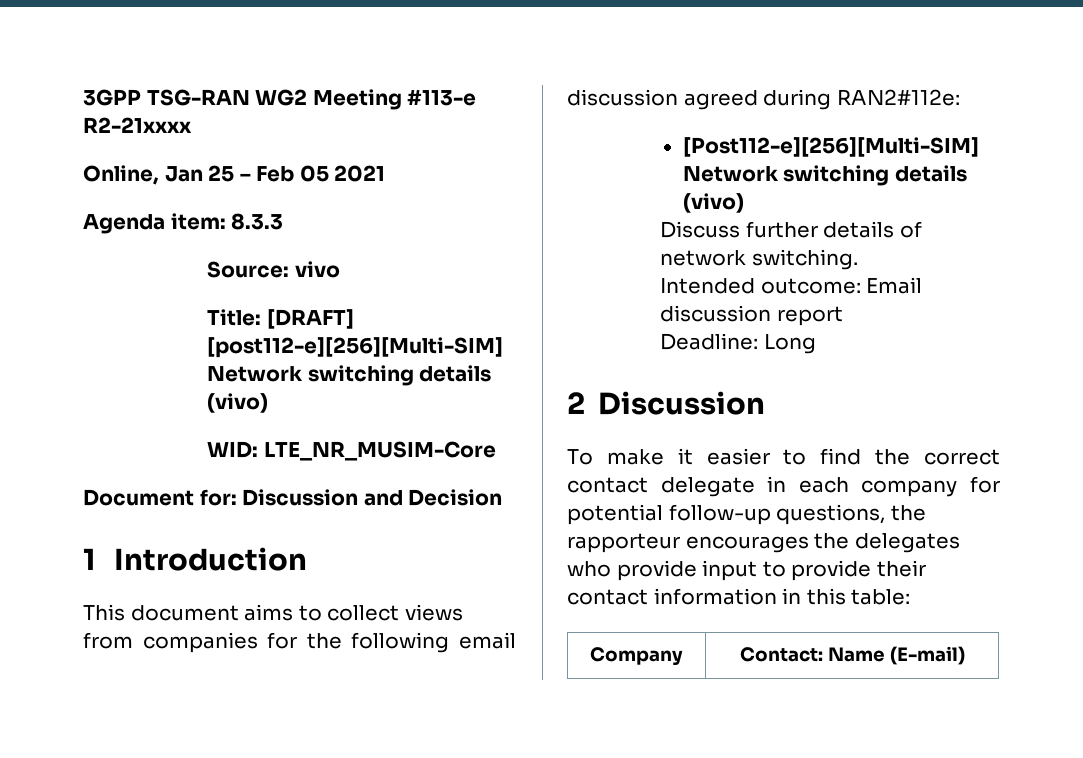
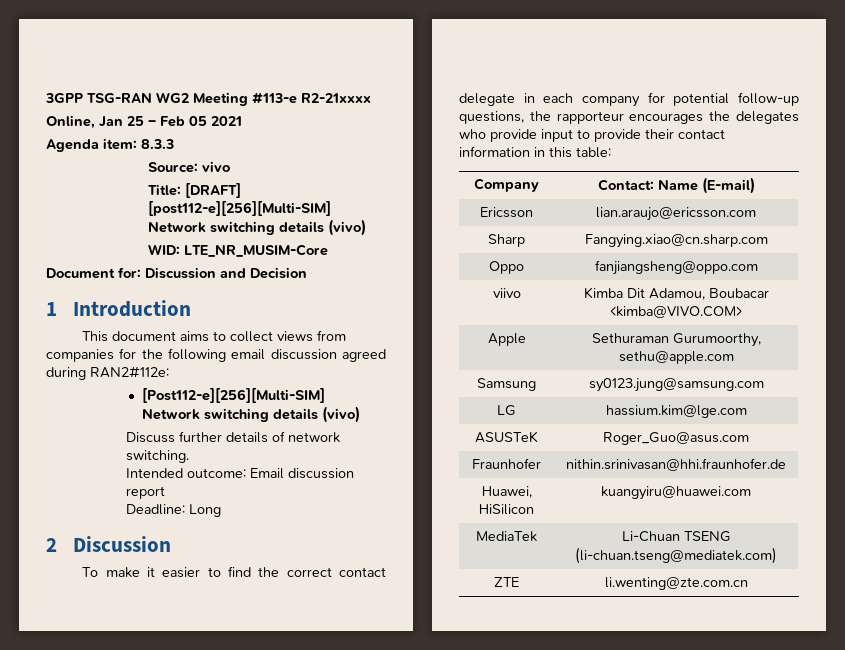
+ Ericsson | lian.araujo@ericsson.com
+ Sharp | Fangying.xiao@cn.sharp.com
+ Oppo | fanjiangsheng@oppo.com
+ viivo | Kimba Dit Adamou, Boubacar <kimba@VIVO.COM>
+ Apple | Sethuraman Gurumoorthy, sethu@apple.com
+ Samsung | sy0123.jung@samsung.com
+ LG | hassium.kim@lge.com
+ ASUSTeK | Roger_Guo@asus.com
+ Fraunhofer | nithin.srinivasan@hhi.fraunhofer.de
+ Huawei, HiSilicon | kuangyiru@huawei.com
+ MediaTek | Li-Chuan TSENG (li-chuan.tseng@mediatek.com)
+ ZTE | li.wenting@zte.com.cn

